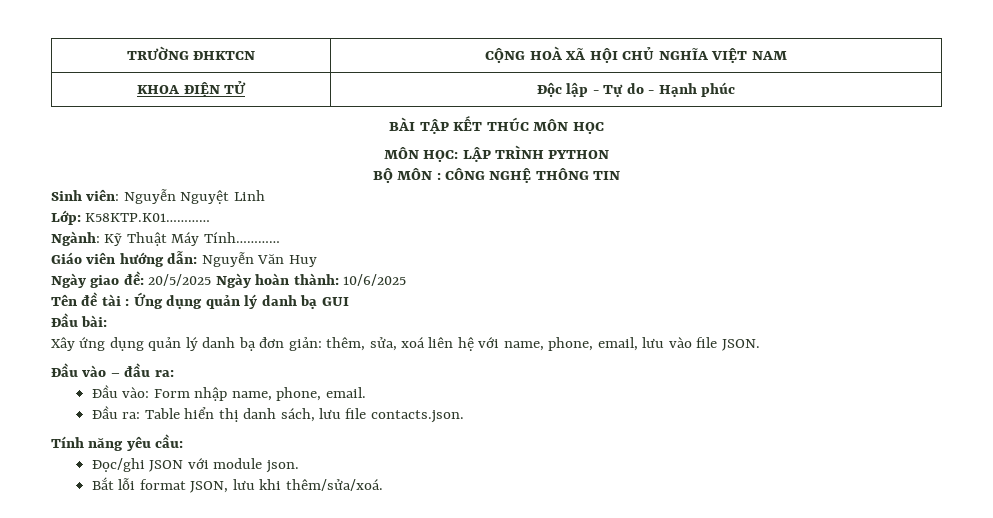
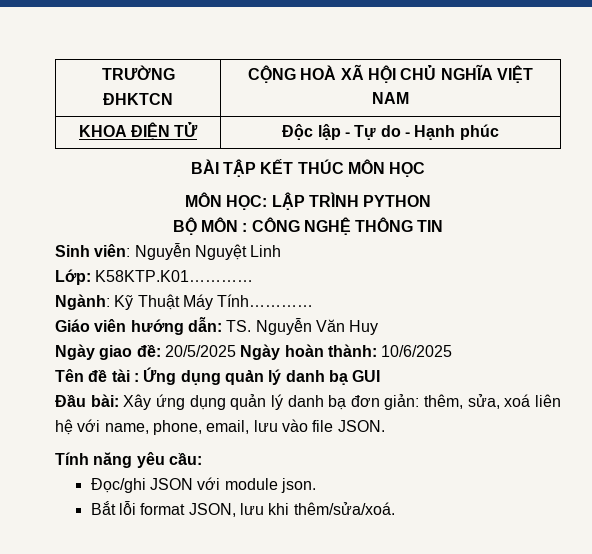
- Giáo viên hướng dẫn: Nguyễn Văn Huy
+ Giáo viên hướng dẫn: TS. Nguyễn Văn Huy
- Đầu bài:
- Xây ứng dụng quản lý danh bạ đơn giản: thêm, sửa, xoá liên hệ với name, phone, email, lưu vào file JSON.
+ Đầu bài: Xây ứng dụng quản lý danh bạ đơn giản: thêm, sửa, xoá liên hệ với name, phone, email, lưu vào file JSON.
- Đầu vào – đầu ra:
- Đầu vào: Form nhập name, phone, email.
- Đầu ra: Table hiển thị danh sách, lưu file contacts.json.

